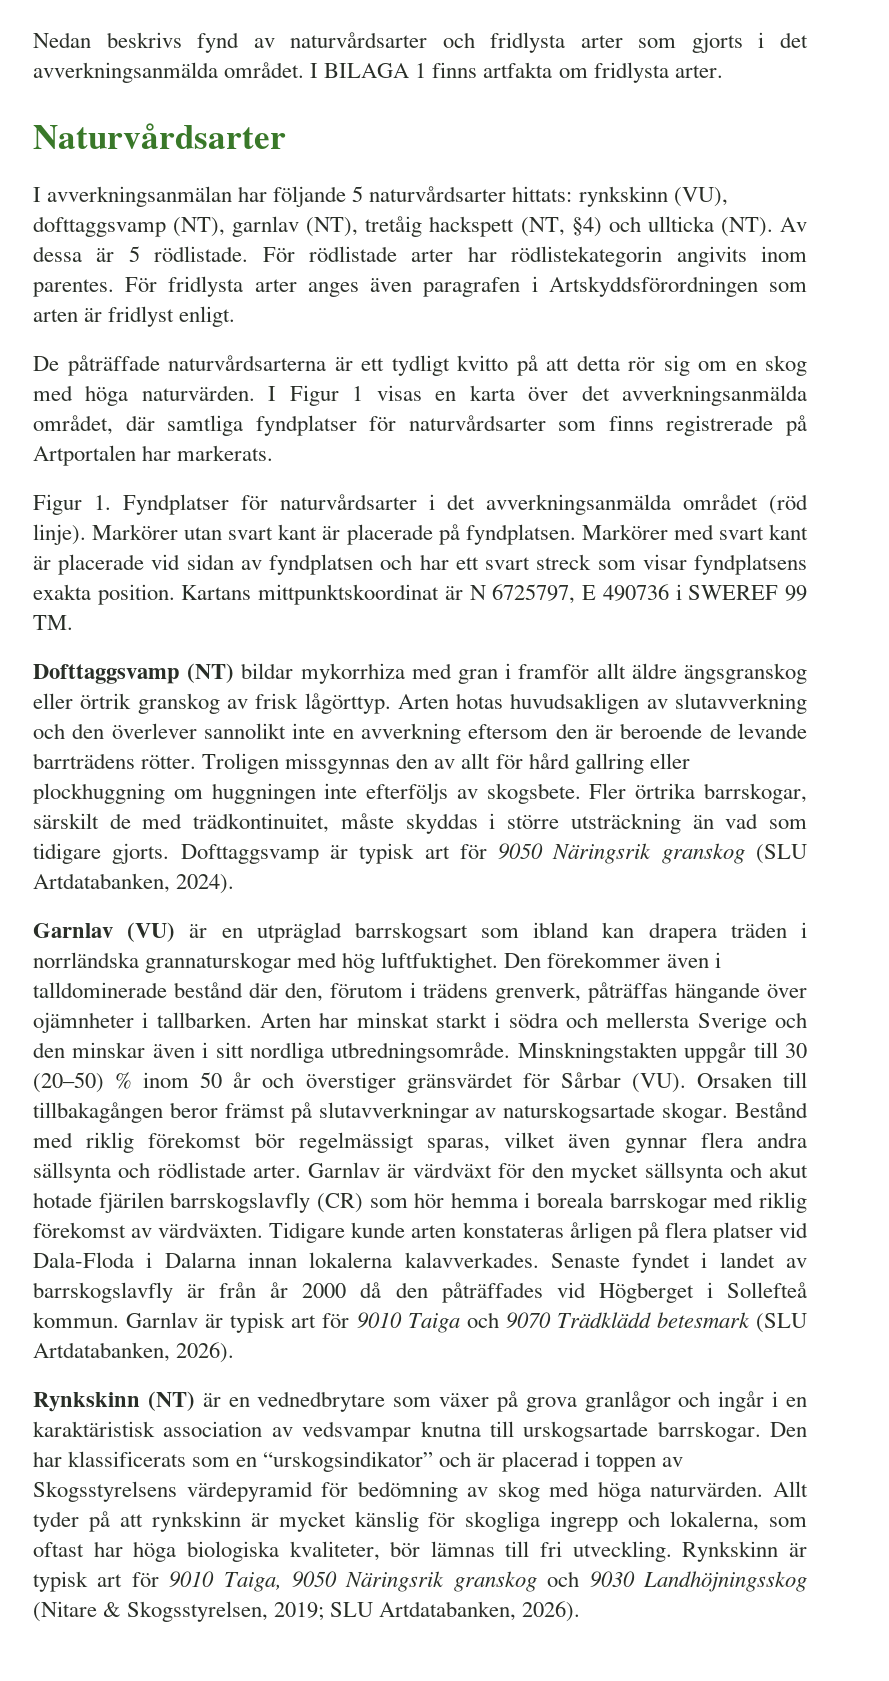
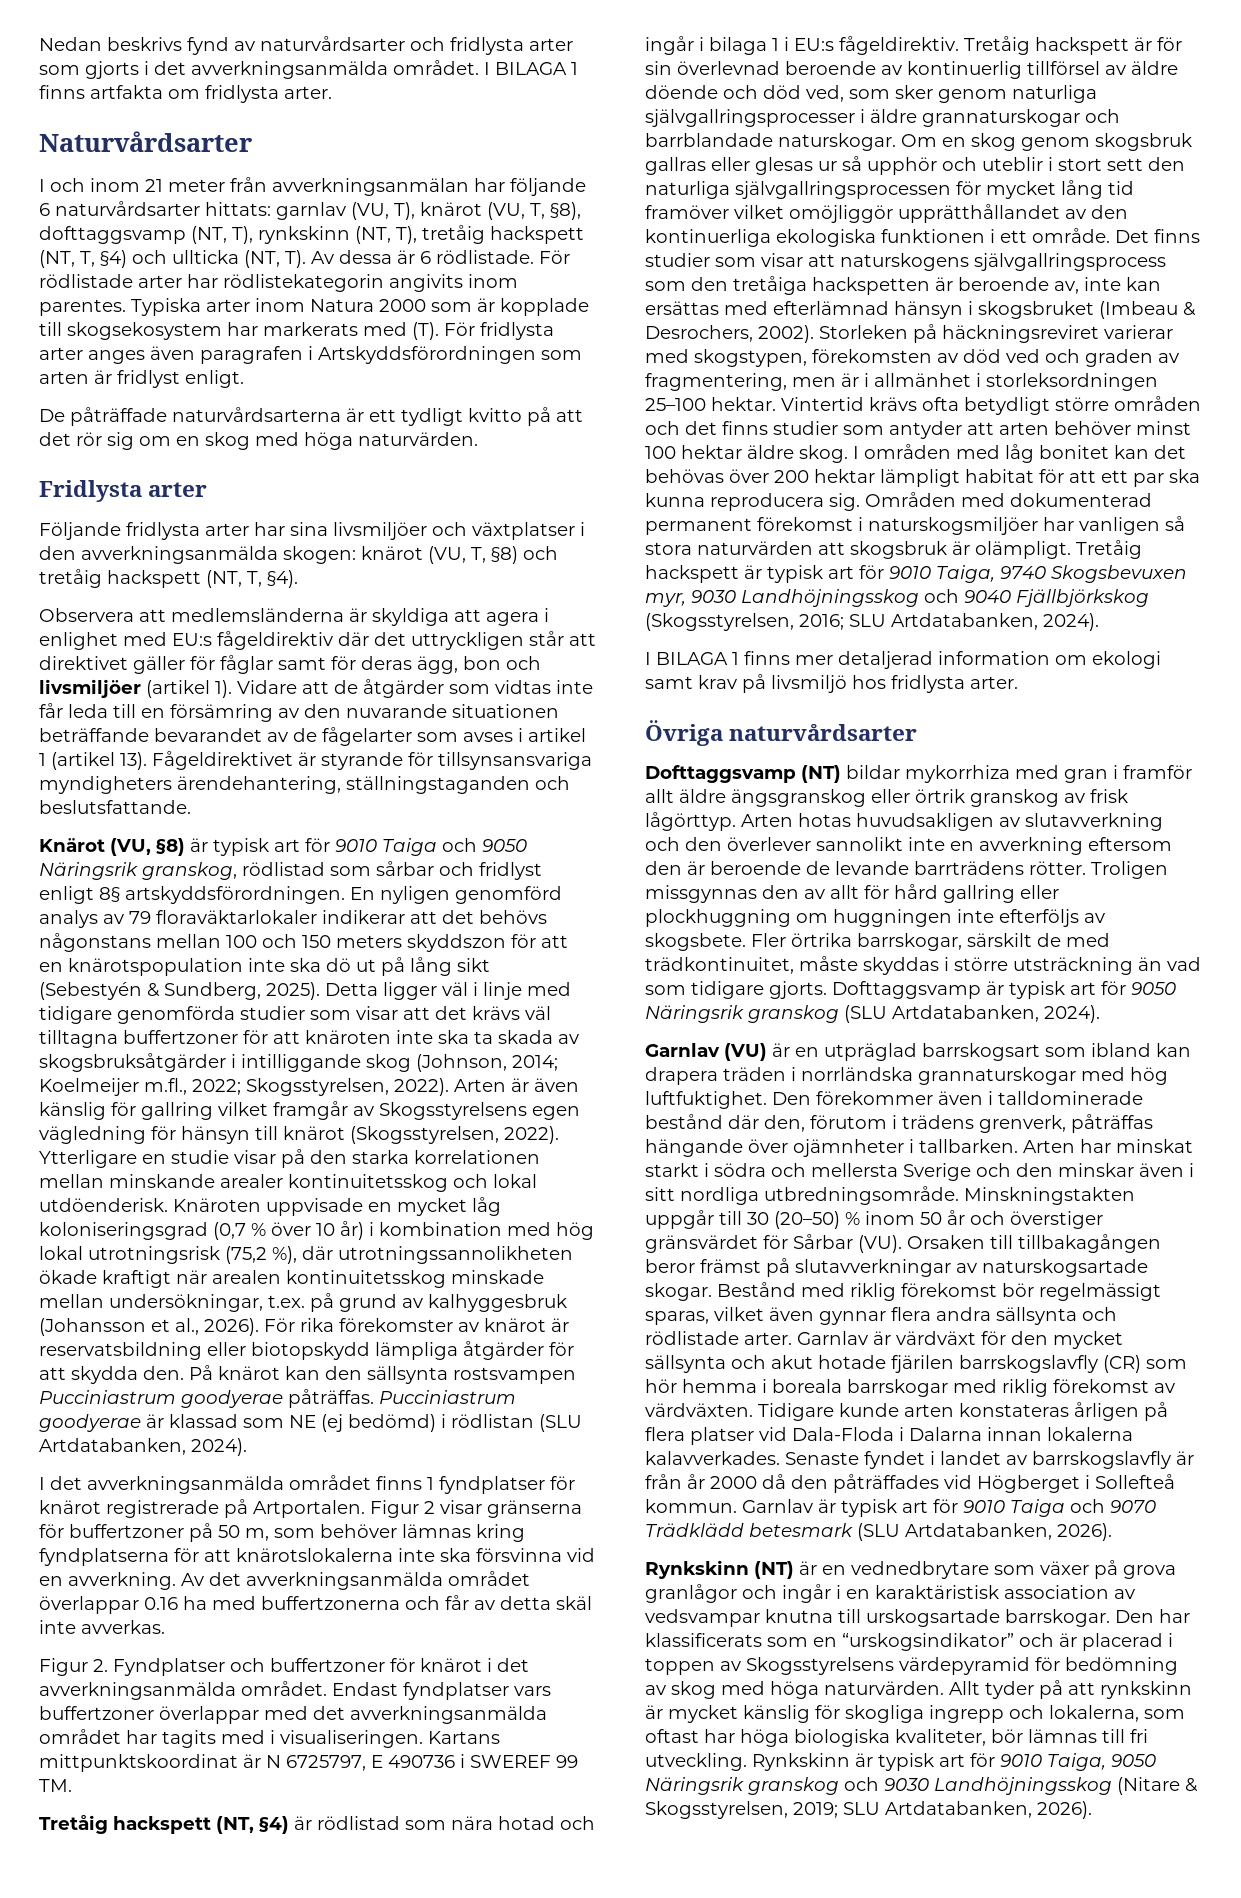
- I avverkningsanmälan har följande 5 naturvårdsarter hittats: rynkskinn (VU), dofttaggsvamp (NT), garnlav (NT), tretåig hackspett (NT, §4) och ullticka (NT). Av dessa är 5 rödlistade.
+ I och inom 21 meter från avverkningsanmälan har följande 6 naturvårdsarter hittats: garnlav (VU, T), knärot (VU, T, §8), dofttaggsvamp (NT, T), rynkskinn (NT, T), tretåig hackspett (NT, T, §4) och ullticka (NT, T). Av dessa är 6 rödlistade.
- För fridlysta arter anges även paragrafen i Artskyddsförordningen som arten är fridlyst enligt.
+ Typiska arter inom Natura 2000 som är kopplade till skogsekosystem har markerats med (T). För fridlysta arter anges även paragrafen i Artskyddsförordningen som arten är fridlyst enligt.
- De påträffade naturvårdsarterna är ett tydligt kvitto på att detta rör sig om en skog med höga naturvärden. I Figur 1 visas en karta över det avverkningsanmälda området, där samtliga fyndplatser för naturvårdsarter som finns registrerade på Artportalen har markerats.
- Figur 1. Fyndplatser för naturvårdsarter i det avverkningsanmälda området (röd linje). Markörer utan svart kant är placerade på fyndplatsen. Markörer med svart kant är placerade vid sidan av fyndplatsen och har ett svart streck som visar fyndplatsens exakta position.
+ De påträffade naturvårdsarterna är ett tydligt kvitto på att det rör sig om en skog med höga naturvärden.
+ Fridlysta arter
+ Följande fridlysta arter har sina livsmiljöer och växtplatser i den avverkningsanmälda skogen: knärot (VU, T, §8) och tretåig hackspett (NT, T, §4).
+ Observera att medlemsländerna är skyldiga att agera i enlighet med EU:s fågeldirektiv där det uttryckligen står att direktivet gäller för fåglar samt för deras ägg, bon och livsmiljöer (artikel 1). Vidare att de åtgärder som vidtas inte får leda till en försämring av den nuvarande situationen beträffande bevarandet av de fågelarter som avses i artikel 1 (artikel 13). Fågeldirektivet är styrande för tillsynsansvariga myndigheters ärendehantering, ställningstaganden och beslutsfattande.
+ Knärot (VU, §8) är typisk art för 9010 Taiga och 9050 Näringsrik granskog, rödlistad som sårbar och fridlyst enligt 8§ artskyddsförordningen. En nyligen genomförd analys av 79 floraväktarlokaler indikerar att det behövs någonstans mellan 100 och 150 meters skyddszon för att en knärotspopulation inte ska dö ut på lång sikt (Sebestyén & Sundberg, 2025). Detta ligger väl i linje med tidigare genomförda studier som visar att det krävs väl tilltagna buffertzoner för att knäroten inte ska ta skada av skogsbruksåtgärder i intilliggande skog (Johnson, 2014; Koelmeijer m.fl., 2022; Skogsstyrelsen, 2022). Arten är även känslig för gallring vilket framgår av Skogsstyrelsens egen vägledning för hänsyn till knärot (Skogsstyrelsen, 2022). Ytterligare en studie visar på den starka korrelationen mellan minskande arealer kontinuitetsskog och lokal utdöenderisk. Knäroten uppvisade en mycket låg koloniseringsgrad (0,7 % över 10 år) i kombination med hög lokal utrotningsrisk (75,2 %), där utrotningssannolikheten ökade kraftigt när arealen kontinuitetsskog minskade mellan undersökningar, t.ex. på grund av kalhyggesbruk (Johansson et al., 2026). För rika förekomster av knärot är reservatsbildning eller biotopskydd lämpliga åtgärder för att skydda den. På knärot kan den sällsynta rostsvampen Pucciniastrum goodyerae påträffas. Pucciniastrum goodyerae är klassad som NE (ej bedömd) i rödlistan (SLU Artdatabanken, 2024).
+ I det avverkningsanmälda området finns 1 fyndplatser för knärot registrerade på Artportalen. Figur 2 visar gränserna för buffertzoner på 50 m, som behöver lämnas kring fyndplatserna för att knärotslokalerna inte ska försvinna vid en avverkning. Av det avverkningsanmälda området överlappar 0.16 ha med buffertzonerna och får av detta skäl inte avverkas.
+ Figur 2. Fyndplatser och buffertzoner för knärot i det avverkningsanmälda området. Endast fyndplatser vars buffertzoner överlappar med det avverkningsanmälda området har tagits med i visualiseringen.
+ Tretåig hackspett (NT, §4) är rödlistad som nära hotad och ingår i bilaga 1 i EU:s fågeldirektiv. Tretåig hackspett är för sin överlevnad beroende av kontinuerlig tillförsel av äldre döende och död ved, som sker genom naturliga självgallringsprocesser i äldre grannaturskogar och barrblandade naturskogar. Om en skog genom skogsbruk gallras eller glesas ur så upphör och uteblir i stort sett den naturliga självgallringsprocessen för mycket lång tid framöver vilket omöjliggör upprätthållandet av den kontinuerliga ekologiska funktionen i ett område. Det finns studier som visar att naturskogens självgallringsprocess som den tretåiga hackspetten är beroende av, inte kan ersättas med efterlämnad hänsyn i skogsbruket (Imbeau & Desrochers, 2002). Storleken på häckningsreviret varierar med skogstypen, förekomsten av död ved och graden av fragmentering, men är i allmänhet i storleksordningen 25–100 hektar. Vintertid krävs ofta betydligt större områden och det finns studier som antyder att arten behöver minst 100 hektar äldre skog. I områden med låg bonitet kan det behövas över 200 hektar lämpligt habitat för att ett par ska kunna reproducera sig. Områden med dokumenterad permanent förekomst i naturskogsmiljöer har vanligen så stora naturvärden att skogsbruk är olämpligt. Tretåig hackspett är typisk art för 9010 Taiga, 9740 Skogsbevuxen myr, 9030 Landhöjningsskog och 9040 Fjällbjörkskog (Skogsstyrelsen, 2016; SLU Artdatabanken, 2024).
+ I BILAGA 1 finns mer detaljerad information om ekologi samt krav på livsmiljö hos fridlysta arter.
+ Övriga naturvårdsarter

